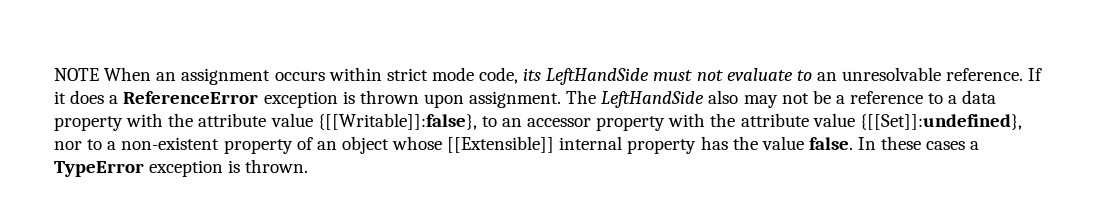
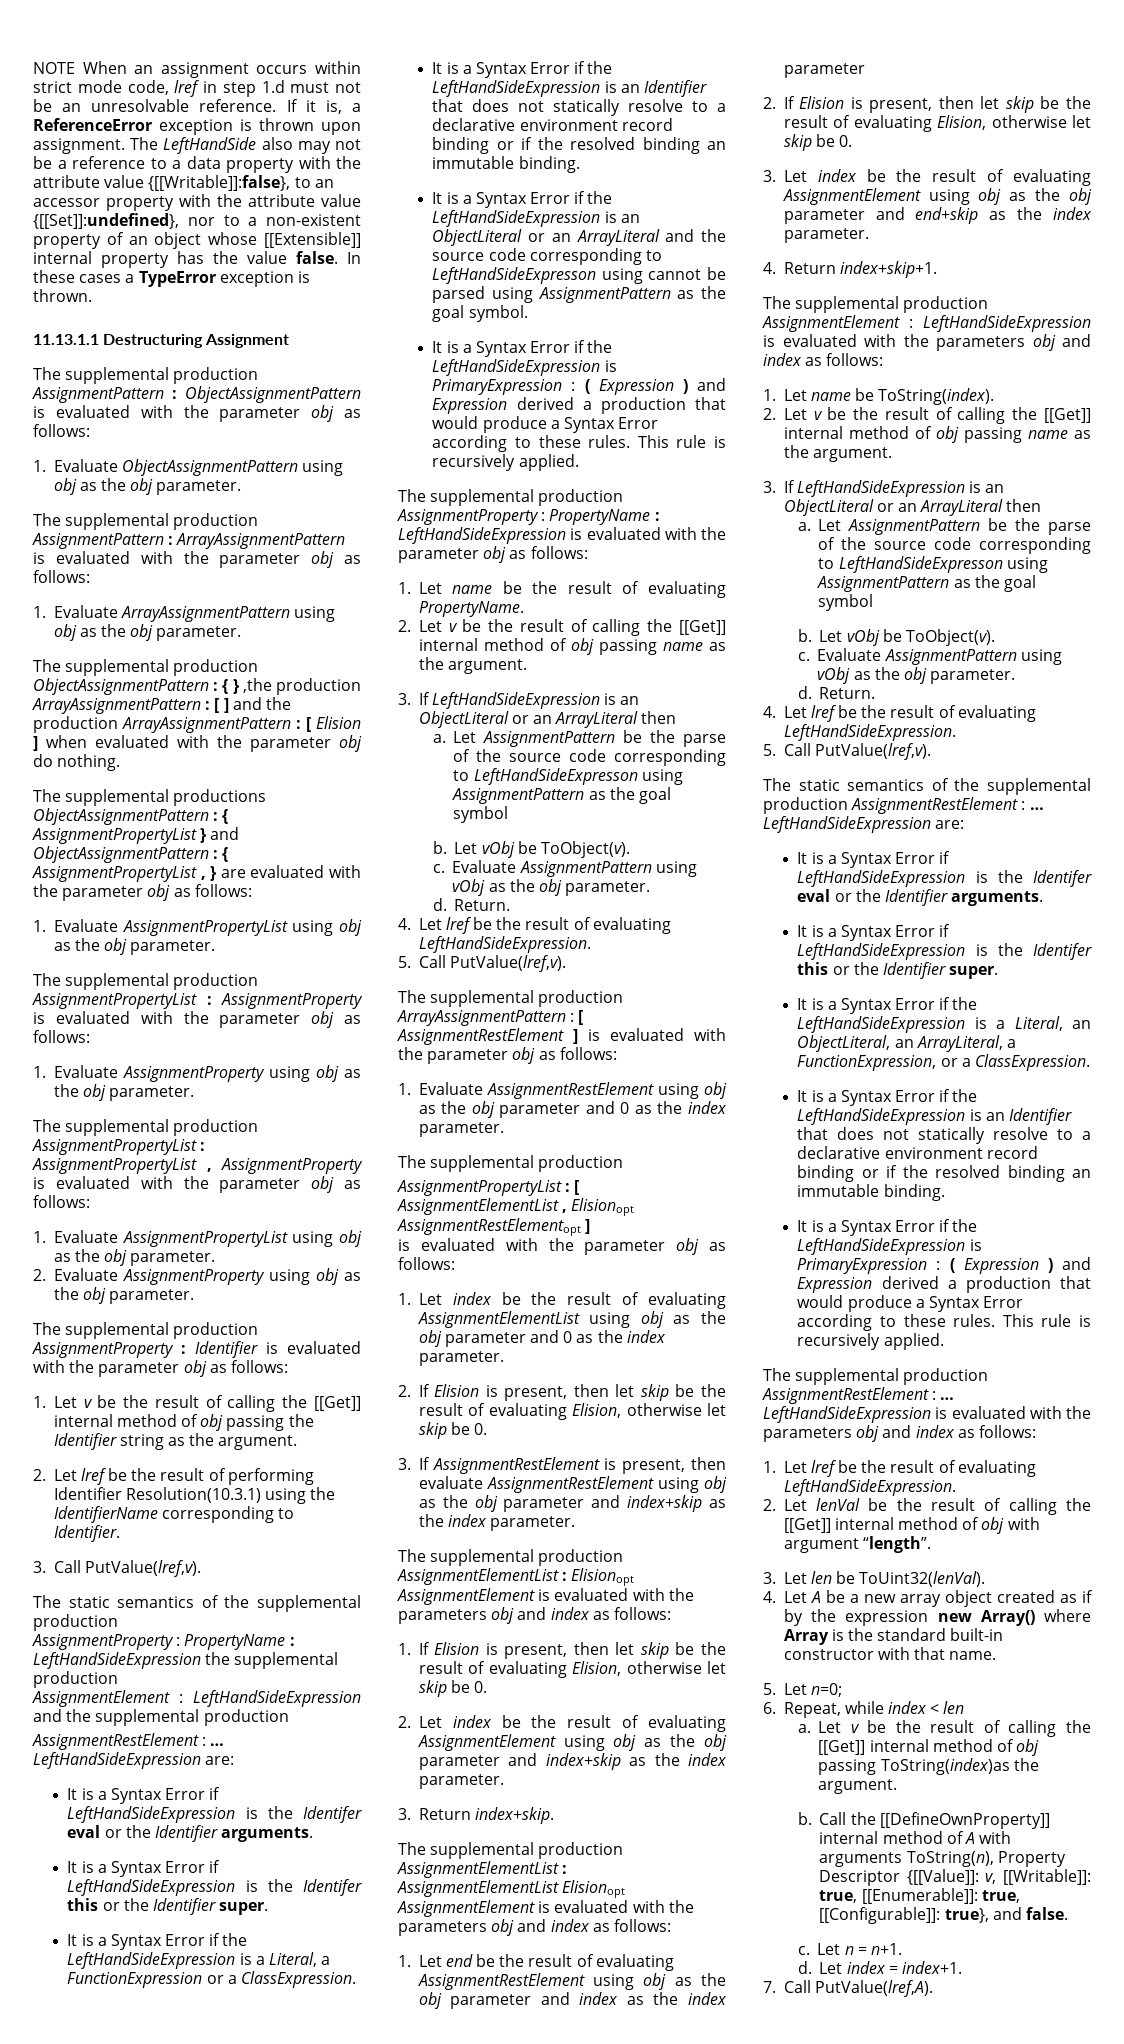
- NOTE When an assignment occurs within strict mode code, its LeftHandSide must not evaluate to an unresolvable reference.
+ NOTE When an assignment occurs within strict mode code, lref in step 1.d must not be an unresolvable reference.
- If it does a ReferenceError exception is thrown upon assignment.
+ If it is, a ReferenceError exception is thrown upon assignment.
+ 11.13.1.1 Destructuring Assignment
+ The supplemental production AssignmentPattern : ObjectAssignmentPattern is evaluated with the parameter obj as follows:
+ 1. Evaluate ObjectAssignmentPattern using obj as the obj parameter.
+ The supplemental production AssignmentPattern : ArrayAssignmentPattern is evaluated with the parameter obj as follows:
+ 1. Evaluate ArrayAssignmentPattern using obj as the obj parameter.
+ The supplemental production ObjectAssignmentPattern : { } ,the production ArrayAssignmentPattern : [ ] and the production ArrayAssignmentPattern : [ Elision ] when evaluated with the parameter obj do nothing.
+ The supplemental productions ObjectAssignmentPattern : { AssignmentPropertyList } and ObjectAssignmentPattern : { AssignmentPropertyList , } are evaluated with the parameter obj as follows:
+ 1. Evaluate AssignmentPropertyList using obj as the obj parameter.
+ The supplemental production AssignmentPropertyList : AssignmentProperty is evaluated with the parameter obj as follows:
+ 1. Evaluate AssignmentProperty using obj as the obj parameter.
+ The supplemental production AssignmentPropertyList : AssignmentPropertyList , AssignmentProperty is evaluated with the parameter obj as follows:
+ 1. Evaluate AssignmentPropertyList using obj as the obj parameter.
+ 2. Evaluate AssignmentProperty using obj as the obj parameter.
+ The supplemental production AssignmentProperty : Identifier is evaluated with the parameter obj as follows:
+ 1. Let v be the result of calling the [[Get]] internal method of obj passing the Identifier string as the argument.
+ 2. Let lref be the result of performing Identifier Resolution(10.3.1) using the IdentifierName corresponding to Identifier.
+ 3. Call PutValue(lref,v).
+ The static semantics of the supplemental production
+ AssignmentProperty : PropertyName : LeftHandSideExpression the supplemental production
+ AssignmentElement : LeftHandSideExpression and the supplemental production
+ AssignmentRestElement : … LeftHandSideExpression are:
+ It is a Syntax Error if LeftHandSideExpression is the Identifer eval or the Identifier arguments.
+ It is a Syntax Error if LeftHandSideExpression is the Identifer this or the Identifier super.
+ It is a Syntax Error if the LeftHandSideExpression is a Literal, a FunctionExpression or a ClassExpression.
+ It is a Syntax Error if the LeftHandSideExpression is an Identifier that does not statically resolve to a declarative environment record binding or if the resolved binding an immutable binding.
+ It is a Syntax Error if the LeftHandSideExpression is an ObjectLiteral or an ArrayLiteral and the source code corresponding to LeftHandSideExpresson using cannot be parsed using AssignmentPattern as the goal symbol.
+ It is a Syntax Error if the LeftHandSideExpression is PrimaryExpression : ( Expression ) and Expression derived a production that would produce a Syntax Error according to these rules. This rule is recursively applied.
+ The supplemental production AssignmentProperty : PropertyName : LeftHandSideExpression is evaluated with the parameter obj as follows:
+ 1. Let name be the result of evaluating PropertyName.
+ 2. Let v be the result of calling the [[Get]] internal method of obj passing name as the argument.
+ 3. If LeftHandSideExpression is an ObjectLiteral or an ArrayLiteral then
+ a. Let AssignmentPattern be the parse of the source code corresponding to LeftHandSideExpresson using AssignmentPattern as the goal symbol
+ b. Let vObj be ToObject(v).
+ c. Evaluate AssignmentPattern using vObj as the obj parameter.
+ d. Return.
+ 4. Let lref be the result of evaluating LeftHandSideExpression.
+ 5. Call PutValue(lref,v).
+ The supplemental production ArrayAssignmentPattern : [ AssignmentRestElement ] is evaluated with the parameter obj as follows:
+ 1. Evaluate AssignmentRestElement using obj as the obj parameter and 0 as the index parameter.
+ The supplemental production
+ AssignmentPropertyList : [ AssignmentElementList , Elisionopt AssignmentRestElementopt ]
+ is evaluated with the parameter obj as follows:
+ 1. Let index be the result of evaluating AssignmentElementList using obj as the obj parameter and 0 as the index parameter.
+ 2. If Elision is present, then let skip be the result of evaluating Elision, otherwise let skip be 0.
+ 3. If AssignmentRestElement is present, then evaluate AssignmentRestElement using obj as the obj parameter and index+skip as the index parameter.
+ The supplemental production AssignmentElementList : Elisionopt AssignmentElement is evaluated with the parameters obj and index as follows:
+ 1. If Elision is present, then let skip be the result of evaluating Elision, otherwise let skip be 0.
+ 2. Let index be the result of evaluating AssignmentElement using obj as the obj parameter and index+skip as the index parameter.
+ 3. Return index+skip.
+ The supplemental production AssignmentElementList : AssignmentElementList Elisionopt AssignmentElement is evaluated with the parameters obj and index as follows:
+ 1. Let end be the result of evaluating AssignmentRestElement using obj as the obj parameter and index as the index parameter
+ 2. If Elision is present, then let skip be the result of evaluating Elision, otherwise let skip be 0.
+ 3. Let index be the result of evaluating AssignmentElement using obj as the obj parameter and end+skip as the index parameter.
+ 4. Return index+skip+1.
+ The supplemental production AssignmentElement : LeftHandSideExpression is evaluated with the parameters obj and index as follows:
+ 1. Let name be ToString(index).
+ 2. Let v be the result of calling the [[Get]] internal method of obj passing name as the argument.
+ 3. If LeftHandSideExpression is an ObjectLiteral or an ArrayLiteral then
+ a. Let AssignmentPattern be the parse of the source code corresponding to LeftHandSideExpresson using AssignmentPattern as the goal symbol
+ b. Let vObj be ToObject(v).
+ c. Evaluate AssignmentPattern using vObj as the obj parameter.
+ d. Return.
+ 4. Let lref be the result of evaluating LeftHandSideExpression.
+ 5. Call PutValue(lref,v).
+ The static semantics of the supplemental production AssignmentRestElement : … LeftHandSideExpression are:
+ It is a Syntax Error if LeftHandSideExpression is the Identifer eval or the Identifier arguments.
+ It is a Syntax Error if LeftHandSideExpression is the Identifer this or the Identifier super.
+ It is a Syntax Error if the LeftHandSideExpression is a Literal, an ObjectLiteral, an ArrayLiteral, a FunctionExpression, or a ClassExpression.
+ It is a Syntax Error if the LeftHandSideExpression is an Identifier that does not statically resolve to a declarative environment record binding or if the resolved binding an immutable binding.
+ It is a Syntax Error if the LeftHandSideExpression is PrimaryExpression : ( Expression ) and Expression derived a production that would produce a Syntax Error according to these rules. This rule is recursively applied.
+ The supplemental production AssignmentRestElement : … LeftHandSideExpression is evaluated with the parameters obj and index as follows:
+ 1. Let lref be the result of evaluating LeftHandSideExpression.
+ 2. Let lenVal be the result of calling the [[Get]] internal method of obj with argument “length”.
+ 3. Let len be ToUint32(lenVal).
+ 4. Let A be a new array object created as if by the expression new Array() where Array is the standard built-in constructor with that name.
+ 5. Let n=0;
+ 6. Repeat, while index < len
+ a. Let v be the result of calling the [[Get]] internal method of obj passing ToString(index)as the argument.
+ b. Call the [[DefineOwnProperty]] internal method of A with arguments ToString(n), Property Descriptor {[[Value]]: v, [[Writable]]: true, [[Enumerable]]: true, [[Configurable]]: true}, and false.
+ c. Let n = n+1.
+ d. Let index = index+1.
+ 7. Call PutValue(lref,A).

